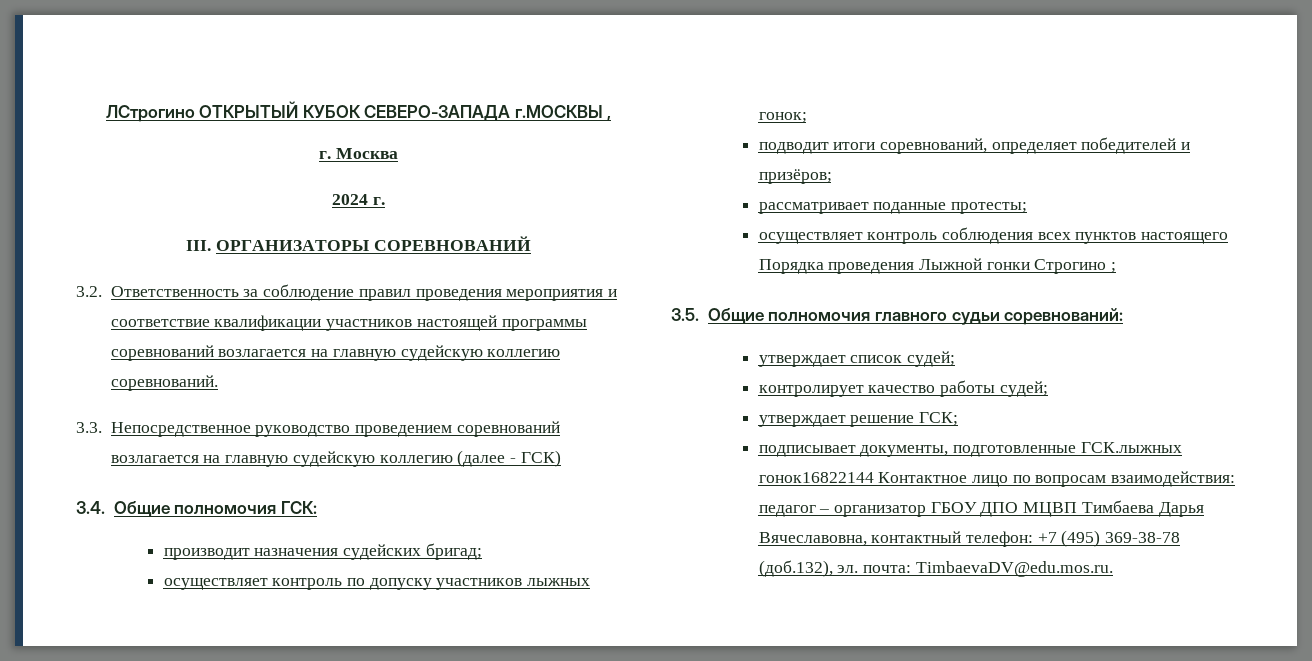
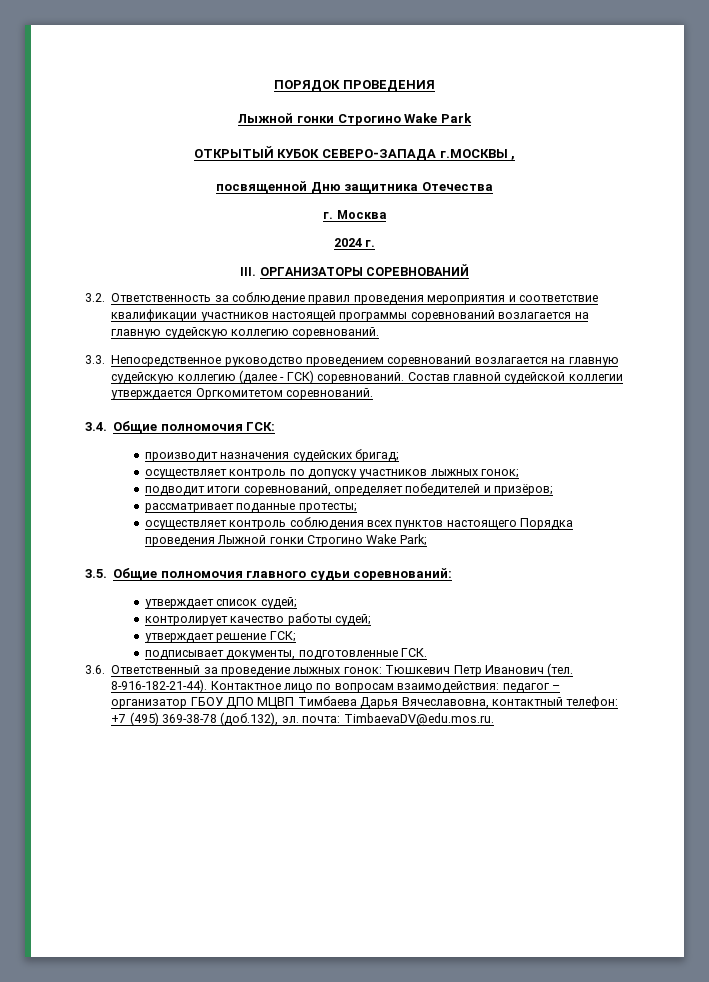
- ЛСтрогино ОТКРЫТЫЙ КУБОК СЕВЕРО-ЗАПАДА г.МОСКВЫ ,
+ ПОРЯДОК ПРОВЕДЕНИЯ
+ Лыжной гонки Строгино Wake Park
+ ОТКРЫТЫЙ КУБОК СЕВЕРО-ЗАПАДА г.МОСКВЫ ,
+ посвященной Дню защитника Отечества
- 3.3. Непосредственное руководство проведением соревнований возлагается на главную судейскую коллегию (далее - ГСК)
+ 3.3. Непосредственное руководство проведением соревнований возлагается на главную судейскую коллегию (далее - ГСК) соревнований. Состав главной судейской коллегии утверждается Оргкомитетом соревнований.
- осуществляет контроль соблюдения всех пунктов настоящего Порядка проведения Лыжной гонки Строгино ;
+ осуществляет контроль соблюдения всех пунктов настоящего Порядка проведения Лыжной гонки Строгино Wake Park;
- подписывает документы, подготовленные ГСК.лыжных гонок16822144 Контактное лицо по вопросам взаимодействия: педагог – организатор ГБОУ ДПО МЦВП Тимбаева Дарья Вячеславовна, контактный телефон: +7 (495) 369-38-78 (доб.132), эл. почта: TimbaevaDV@edu.mos.ru.
+ подписывает документы, подготовленные ГСК.
+ 3.6. Ответственный за проведение лыжных гонок: Тюшкевич Петр Иванович (тел. 8-916-182-21-44). Контактное лицо по вопросам взаимодействия: педагог – организатор ГБОУ ДПО МЦВП Тимбаева Дарья Вячеславовна, контактный телефон: +7 (495) 369-38-78 (доб.132), эл. почта: TimbaevaDV@edu.mos.ru.

